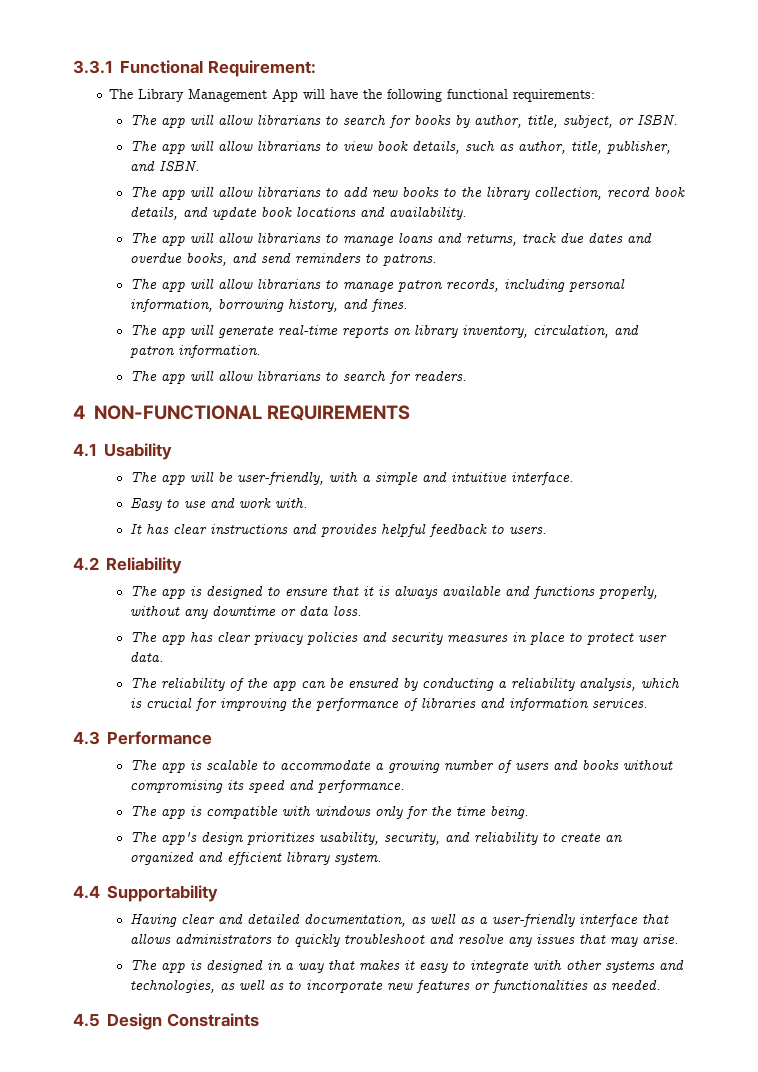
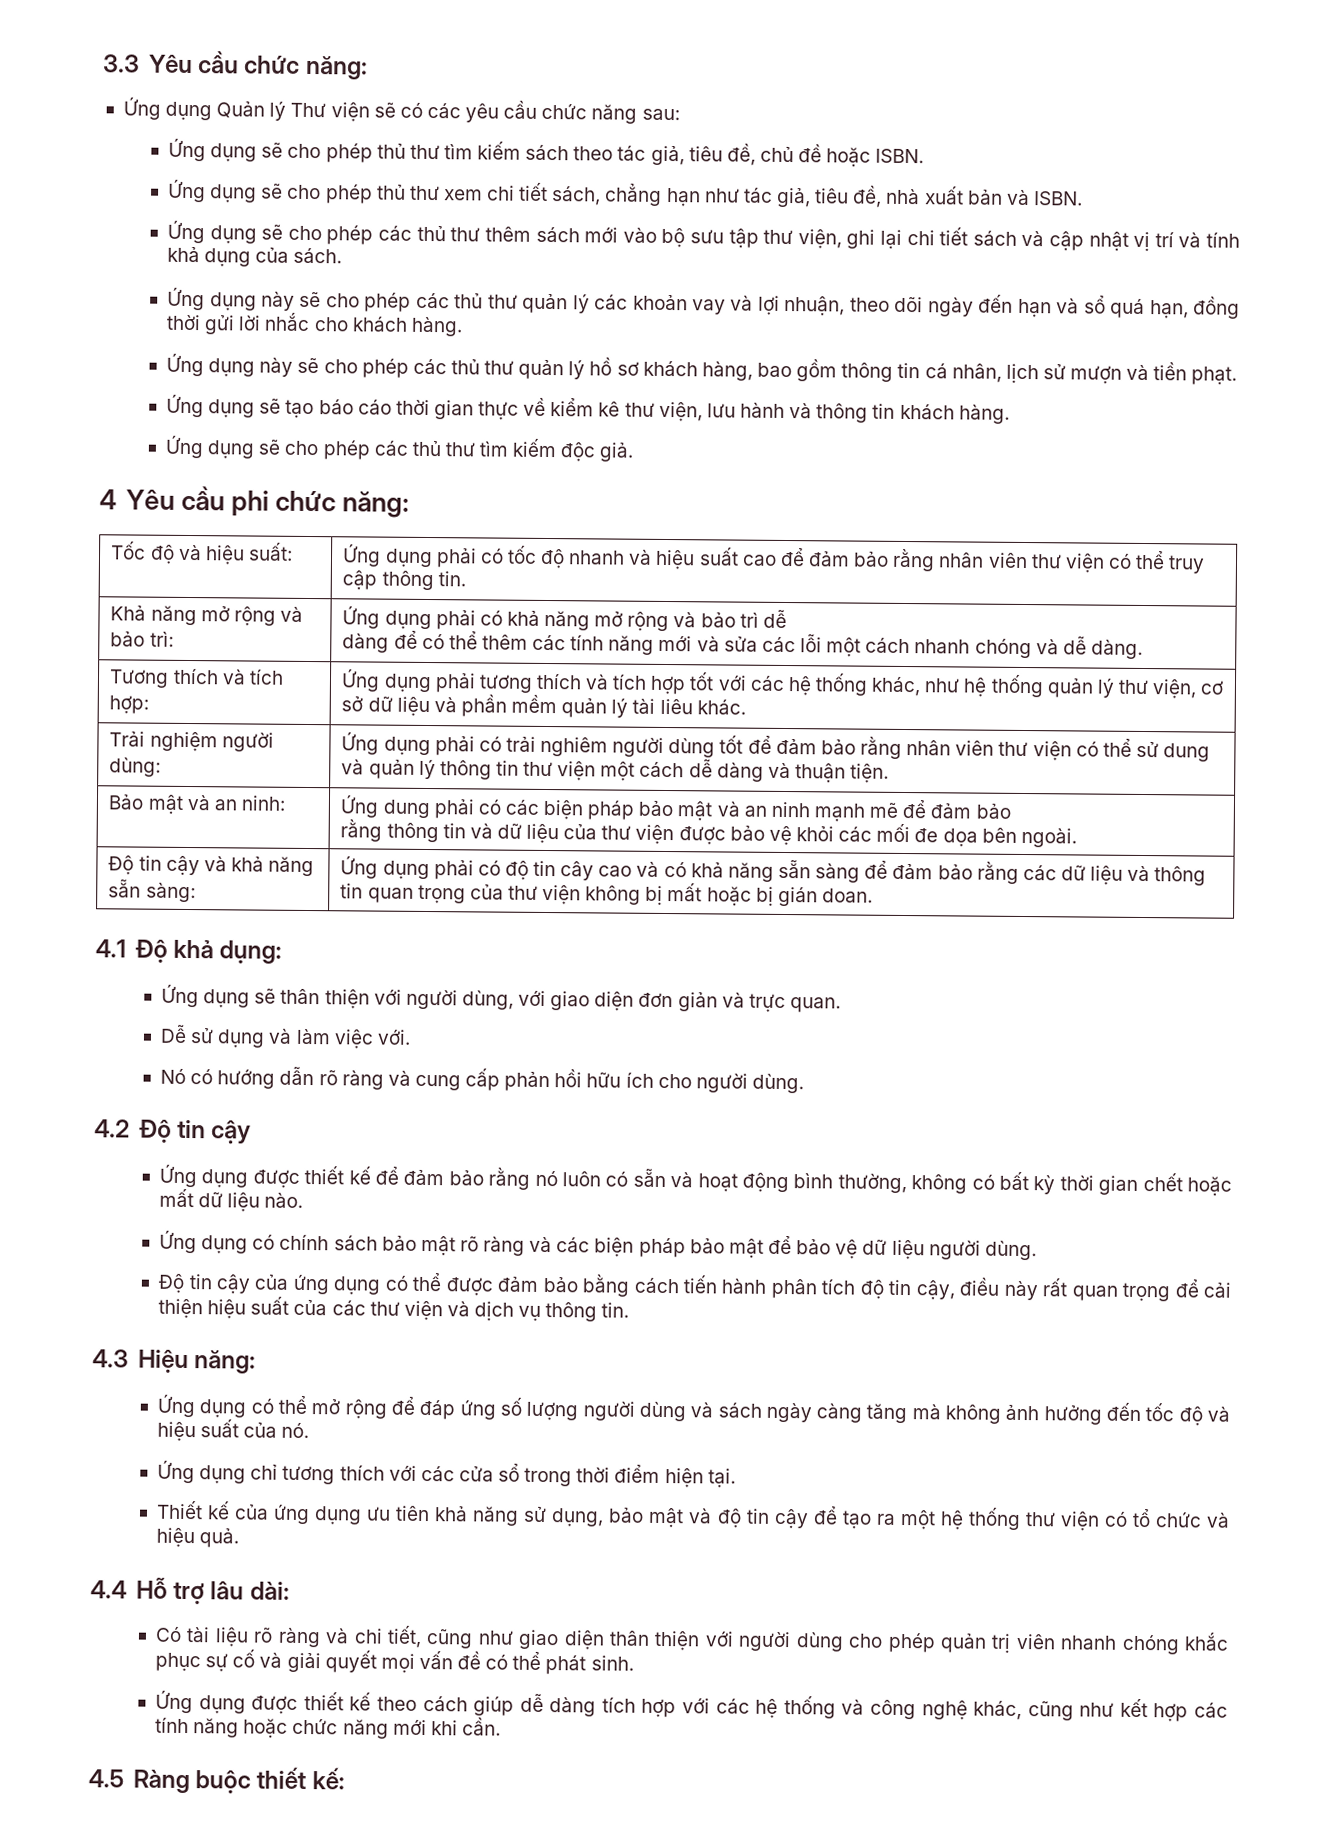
- 3.3.1 Functional Requirement:
- The Library Management App will have the following functional requirements:
- The app will allow librarians to search for books by author, title, subject, or ISBN.
- The app will allow librarians to view book details, such as author, title, publisher, and ISBN.
- The app will allow librarians to add new books to the library collection, record book details, and update book locations and availability.
- The app will allow librarians to manage loans and returns, track due dates and overdue books, and send reminders to patrons.
- The app will allow librarians to manage patron records, including personal information, borrowing history, and fines.
- The app will generate real-time reports on library inventory, circulation, and patron information.
- The app will allow librarians to search for readers.
- 4 NON-FUNCTIONAL REQUIREMENTS
- 4.1 Usability
- The app will be user-friendly, with a simple and intuitive interface.
- Easy to use and work with.
- It has clear instructions and provides helpful feedback to users.
- 4.2 Reliability
- The app is designed to ensure that it is always available and functions properly, without any downtime or data loss.
- The app has clear privacy policies and security measures in place to protect user data.
- The reliability of the app can be ensured by conducting a reliability analysis, which is crucial for improving the performance of libraries and information services.
- 4.3 Performance
- The app is scalable to accommodate a growing number of users and books without compromising its speed and performance.
- The app is compatible with windows only for the time being.
- The app's design prioritizes usability, security, and reliability to create an organized and efficient library system.
- 4.4 Supportability
- Having clear and detailed documentation, as well as a user-friendly interface that allows administrators to quickly troubleshoot and resolve any issues that may arise.
- The app is designed in a way that makes it easy to integrate with other systems and technologies, as well as to incorporate new features or functionalities as needed.
- 4.5 Design Constraints
+ 3.3 Yêu cầu chức năng:
+ Ứng dụng Quản lý Thư viện sẽ có các yêu cầu chức năng sau:
+ Ứng dụng sẽ cho phép thủ thư tìm kiếm sách theo tác giả, tiêu đề, chủ đề hoặc ISBN.
+ Ứng dụng sẽ cho phép thủ thư xem chi tiết sách, chẳng hạn như tác giả, tiêu đề, nhà xuất bản và ISBN.
+ Ứng dụng sẽ cho phép các thủ thư thêm sách mới vào bộ sưu tập thư viện, ghi lại chi tiết sách và cập nhật vị trí và tính khả dụng của sách.
+ Ứng dụng này sẽ cho phép các thủ thư quản lý các khoản vay và lợi nhuận, theo dõi ngày đến hạn và sổ quá hạn, đồng thời gửi lời nhắc cho khách hàng.
+ Ứng dụng này sẽ cho phép các thủ thư quản lý hồ sơ khách hàng, bao gồm thông tin cá nhân, lịch sử mượn và tiền phạt.
+ Ứng dụng sẽ tạo báo cáo thời gian thực về kiểm kê thư viện, lưu hành và thông tin khách hàng.
+ Ứng dụng sẽ cho phép các thủ thư tìm kiếm độc giả.
+ 4 Yêu cầu phi chức năng:
+ Tốc độ và hiệu suất: | Ứng dụng phải có tốc độ nhanh và hiệu suất cao để đảm bảo rằng nhân viên thư viện có thể truy cập thông tin.
+ Khả năng mở rộng và bảo trì: | Ứng dụng phải có khả năng mở rộng và bảo trì dễ
+ dàng để có thể thêm các tính năng mới và sửa các lỗi một cách nhanh chóng và dễ dàng.
+ Tương thích và tích hợp: | Ứng dụng phải tương thích và tích hợp tốt với các hệ thống khác, như hệ thống quản lý thư viện, cơ sở dữ liệu và phần mềm quản lý tài liêu khác.
+ Trải nghiệm người dùng: | Ứng dụng phải có trải nghiêm người dùng tốt để đảm bảo rằng nhân viên thư viện có thể sử dung và quản lý thông tin thư viện một cách dễ dàng và thuận tiện.
+ Bảo mật và an ninh: | Ứng dung phải có các biện pháp bảo mật và an ninh mạnh mẽ để đảm bảo
+ rằng thông tin và dữ liệu của thư viện được bảo vệ khỏi các mối đe dọa bên ngoài.
+ Độ tin cậy và khả năng sẵn sàng: | Ứng dụng phải có độ tin cây cao và có khả năng sẵn sàng để đảm bảo rằng các dữ liệu và thông tin quan trọng của thư viện không bị mất hoặc bị gián doan.
+ 4.1 Độ khả dụng:
+ Ứng dụng sẽ thân thiện với người dùng, với giao diện đơn giản và trực quan.
+ Dễ sử dụng và làm việc với.
+ Nó có hướng dẫn rõ ràng và cung cấp phản hồi hữu ích cho người dùng.
+ 4.2 Độ tin cậy
+ Ứng dụng được thiết kế để đảm bảo rằng nó luôn có sẵn và hoạt động bình thường, không có bất kỳ thời gian chết hoặc mất dữ liệu nào.
+ Ứng dụng có chính sách bảo mật rõ ràng và các biện pháp bảo mật để bảo vệ dữ liệu người dùng.
+ Độ tin cậy của ứng dụng có thể được đảm bảo bằng cách tiến hành phân tích độ tin cậy, điều này rất quan trọng để cải thiện hiệu suất của các thư viện và dịch vụ thông tin.
+ 4.3 Hiệu năng:
+ Ứng dụng có thể mở rộng để đáp ứng số lượng người dùng và sách ngày càng tăng mà không ảnh hưởng đến tốc độ và hiệu suất của nó.
+ Ứng dụng chỉ tương thích với các cửa sổ trong thời điểm hiện tại.
+ Thiết kế của ứng dụng ưu tiên khả năng sử dụng, bảo mật và độ tin cậy để tạo ra một hệ thống thư viện có tổ chức và hiệu quả.
+ 4.4 Hỗ trợ lâu dài:
+ Có tài liệu rõ ràng và chi tiết, cũng như giao diện thân thiện với người dùng cho phép quản trị viên nhanh chóng khắc phục sự cố và giải quyết mọi vấn đề có thể phát sinh.
+ Ứng dụng được thiết kế theo cách giúp dễ dàng tích hợp với các hệ thống và công nghệ khác, cũng như kết hợp các tính năng hoặc chức năng mới khi cần.
+ 4.5 Ràng buộc thiết kế:

